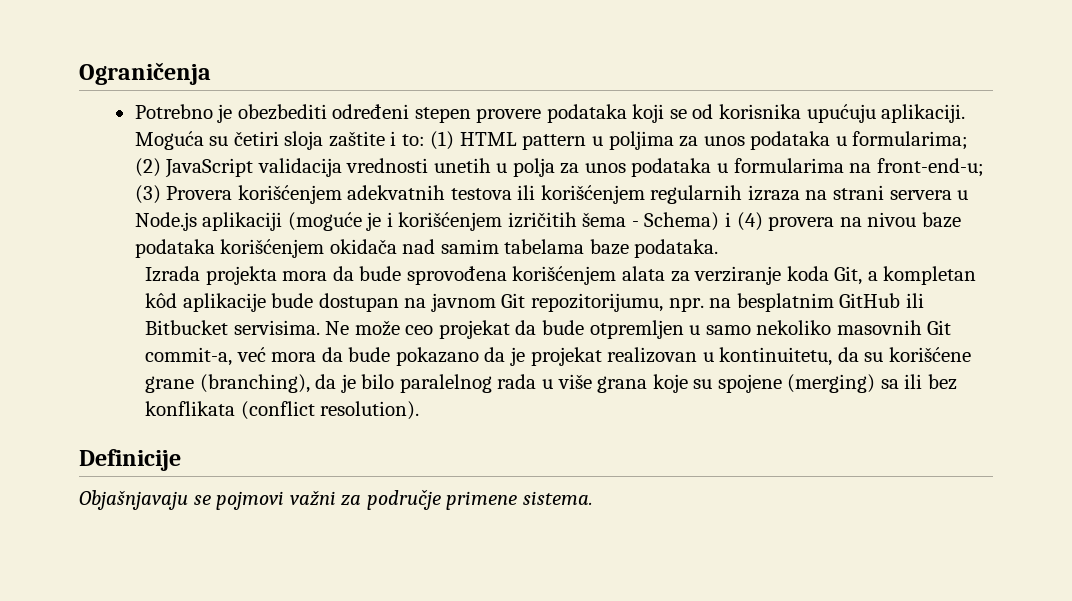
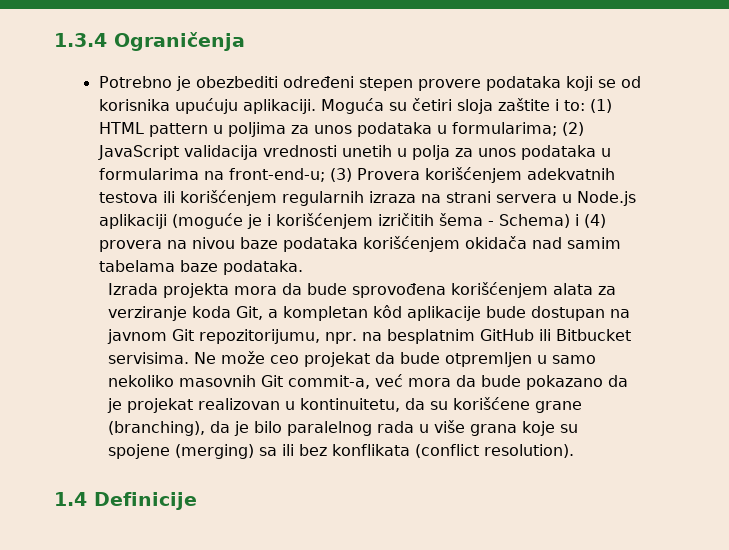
- Ograničenja
+ 1.3.4 Ograničenja
- Definicije
+ 1.4 Definicije
- Objašnjavaju se pojmovi važni za područje primene sistema.

